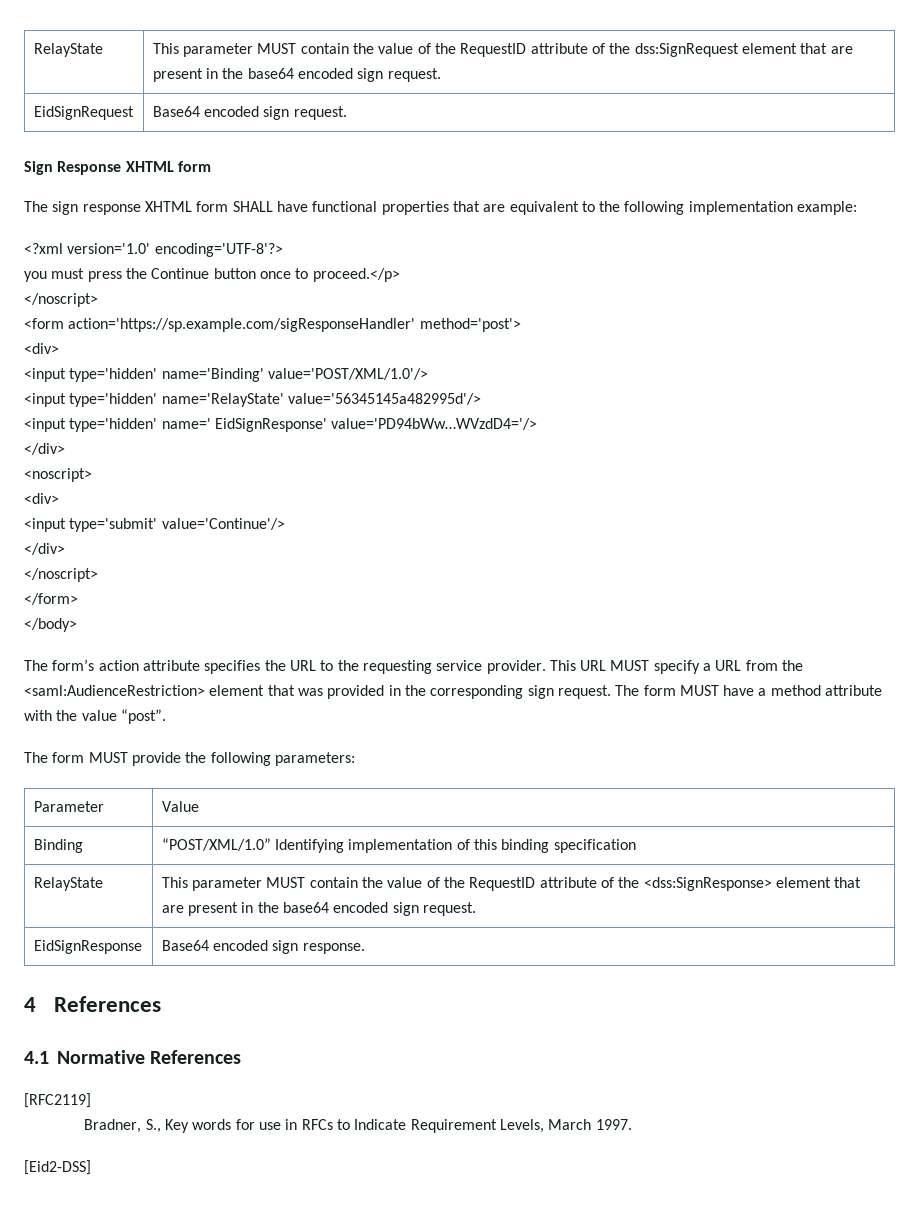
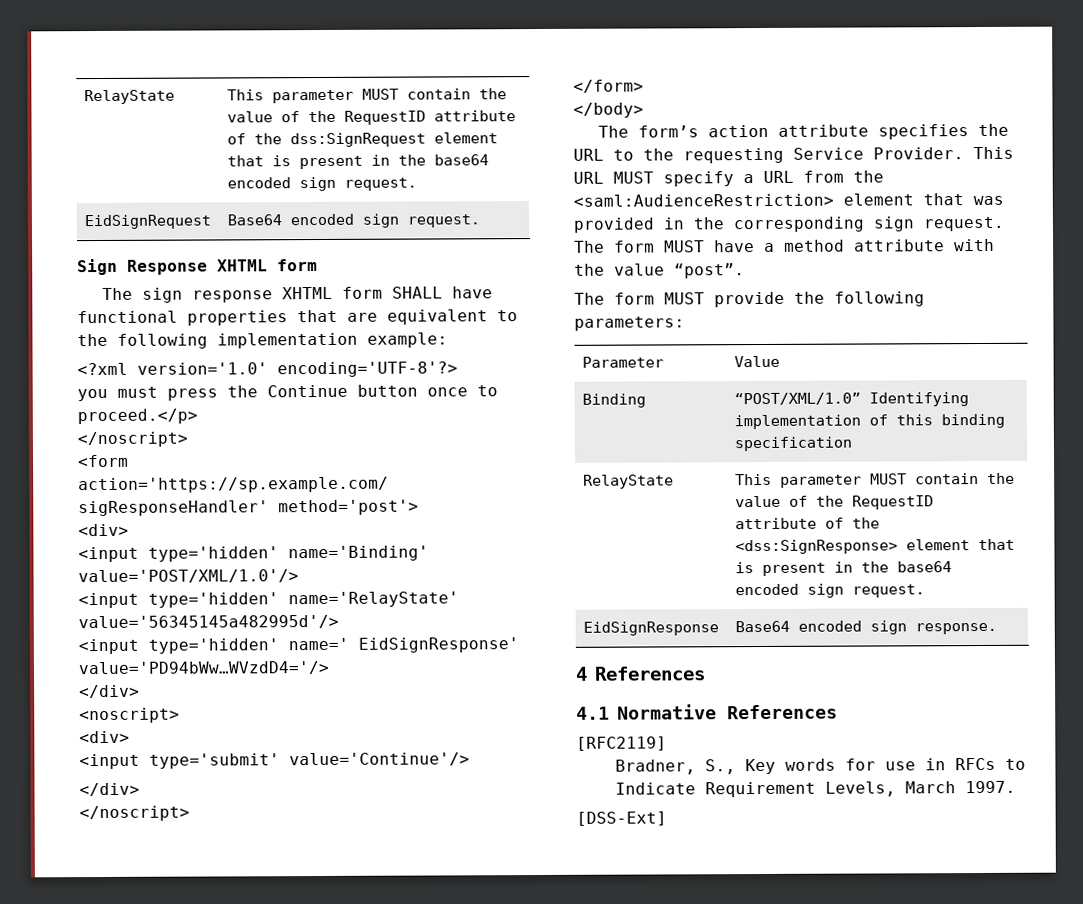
- RelayState | This parameter MUST contain the value of the RequestID attribute of the dss:SignRequest element that are present in the base64 encoded sign request.
+ RelayState | This parameter MUST contain the value of the RequestID attribute of the dss:SignRequest element that is present in the base64 encoded sign request.
- The form’s action attribute specifies the URL to the requesting service provider.
+ The form’s action attribute specifies the URL to the requesting Service Provider.
- RelayState | This parameter MUST contain the value of the RequestID attribute of the <dss:SignResponse> element that are present in the base64 encoded sign request.
+ RelayState | This parameter MUST contain the value of the RequestID attribute of the <dss:SignResponse> element that is present in the base64 encoded sign request.
- [Eid2-DSS]
+ [DSS-Ext]

